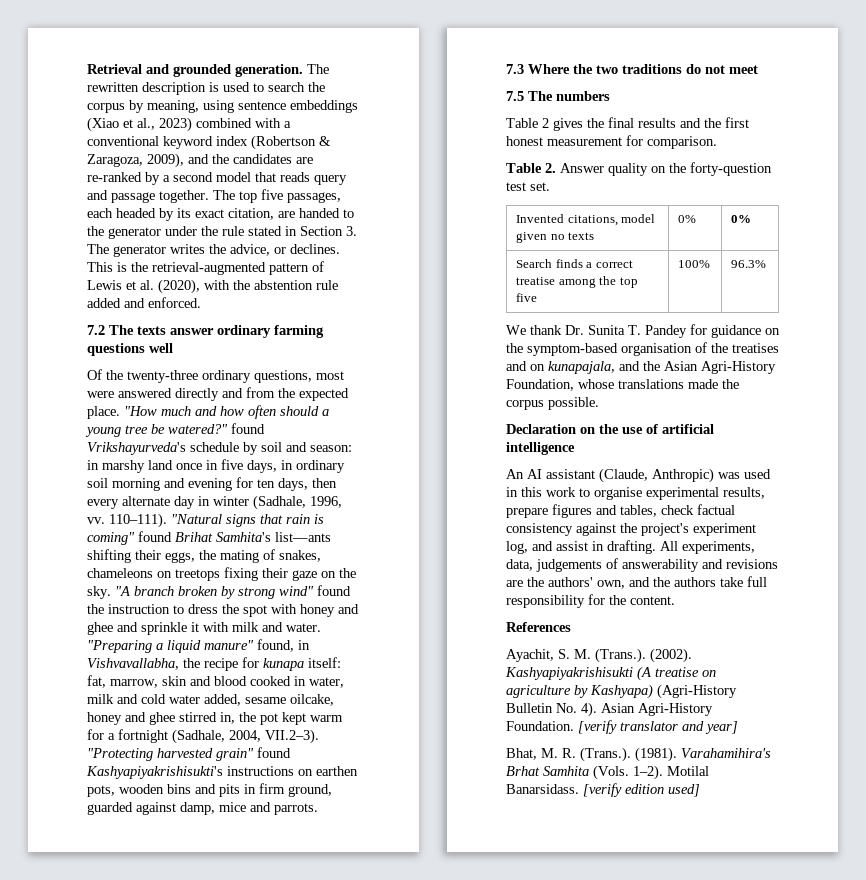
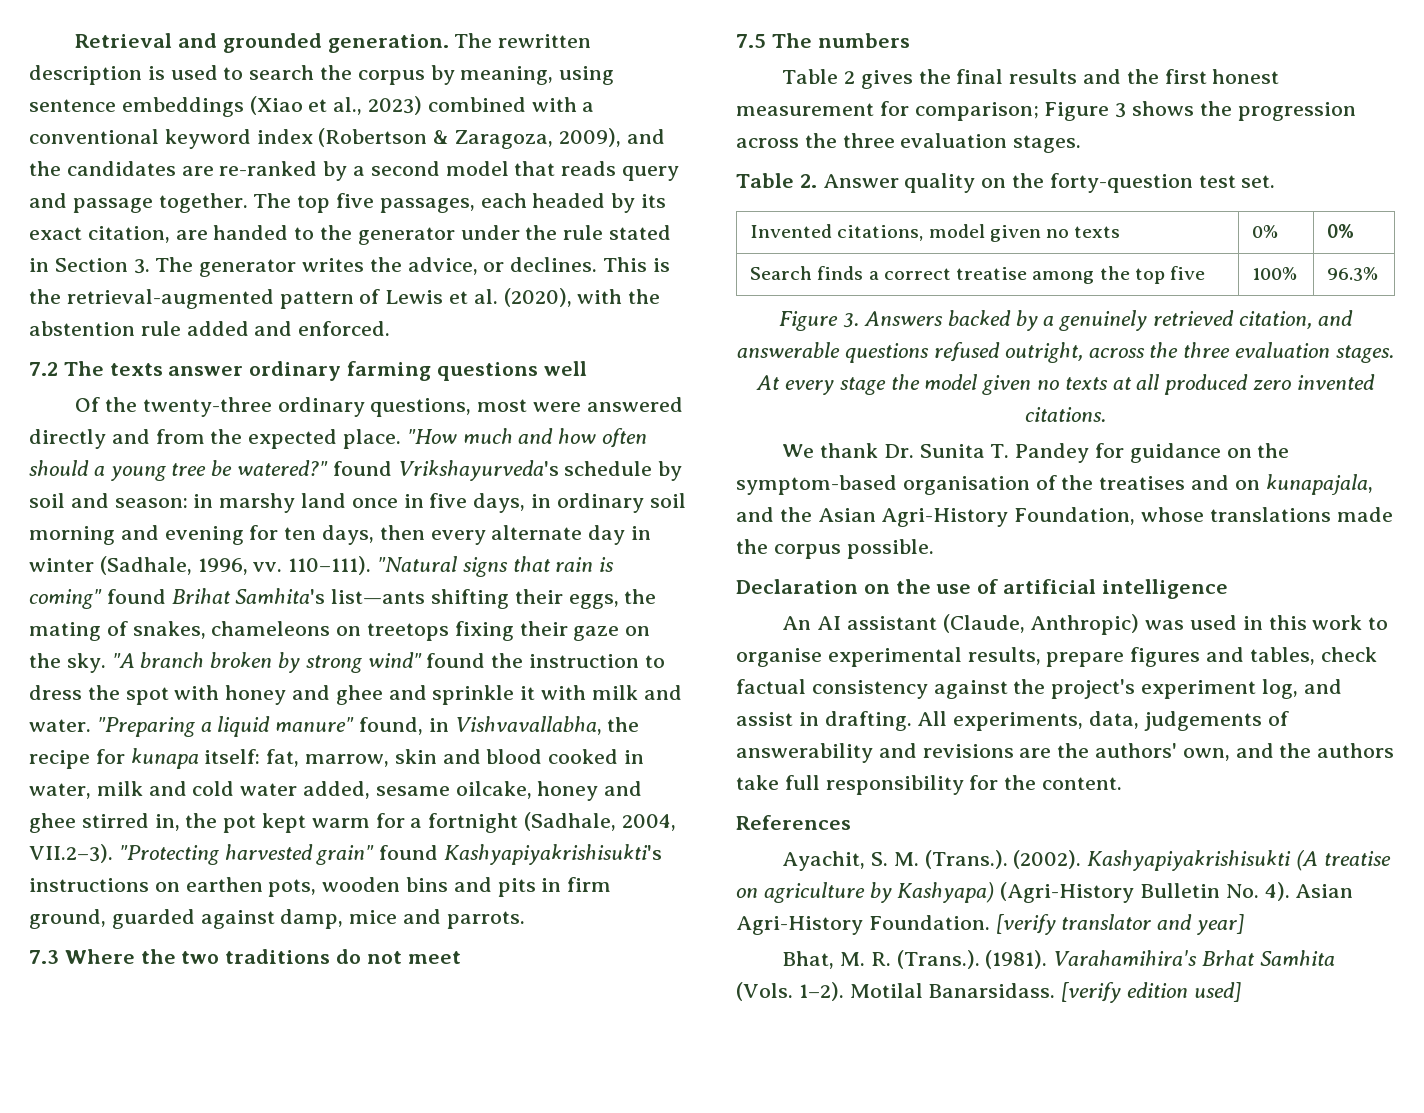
- Table 2 gives the final results and the first honest measurement for comparison.
+ Table 2 gives the final results and the first honest measurement for comparison; Figure 3 shows the progression across the three evaluation stages.
+ Figure 3. Answers backed by a genuinely retrieved citation, and answerable questions refused outright, across the three evaluation stages. At every stage the model given no texts at all produced zero invented citations.

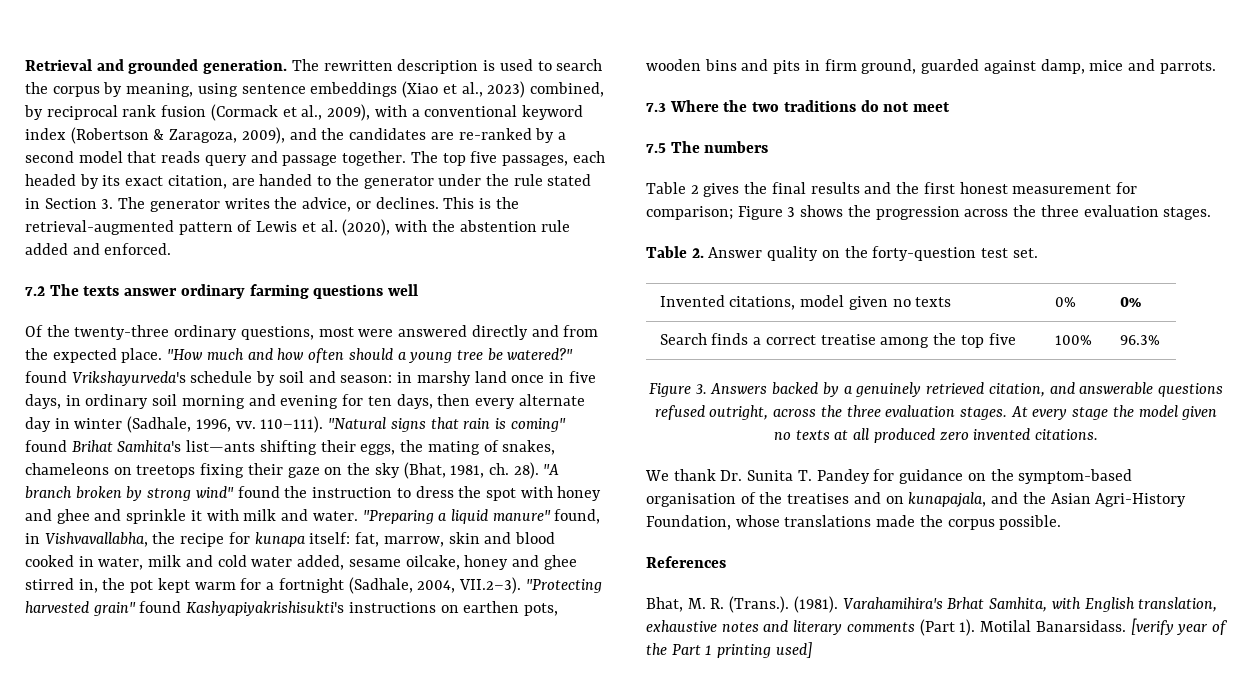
- The rewritten description is used to search the corpus by meaning, using sentence embeddings (Xiao et al., 2023) combined with a conventional keyword index (Robertson & Zaragoza, 2009), and the candidates are re-ranked by a second model that reads query and passage together.
+ The rewritten description is used to search the corpus by meaning, using sentence embeddings (Xiao et al., 2023) combined, by reciprocal rank fusion (Cormack et al., 2009), with a conventional keyword index (Robertson & Zaragoza, 2009), and the candidates are re-ranked by a second model that reads query and passage together.
- "Natural signs that rain is coming" found Brihat Samhita's list—ants shifting their eggs, the mating of snakes, chameleons on treetops fixing their gaze on the sky.
+ "Natural signs that rain is coming" found Brihat Samhita's list—ants shifting their eggs, the mating of snakes, chameleons on treetops fixing their gaze on the sky (Bhat, 1981, ch. 28).
- Declaration on the use of artificial intelligence
- An AI assistant (Claude, Anthropic) was used in this work to organise experimental results, prepare figures and tables, check factual consistency against the project's experiment log, and assist in drafting. All experiments, data, judgements of answerability and revisions are the authors' own, and the authors take full responsibility for the content.
  References
- Ayachit, S. M. (Trans.). (2002). Kashyapiyakrishisukti (A treatise on agriculture by Kashyapa) (Agri-History Bulletin No. 4). Asian Agri-History Foundation. [verify translator and year]
- Varahamihira's Brhat Samhita (Vols. 1–2). Motilal Banarsidass. [verify edition used]
+ Varahamihira's Brhat Samhita, with English translation, exhaustive notes and literary comments (Part 1). Motilal Banarsidass. [verify year of the Part 1 printing used]

